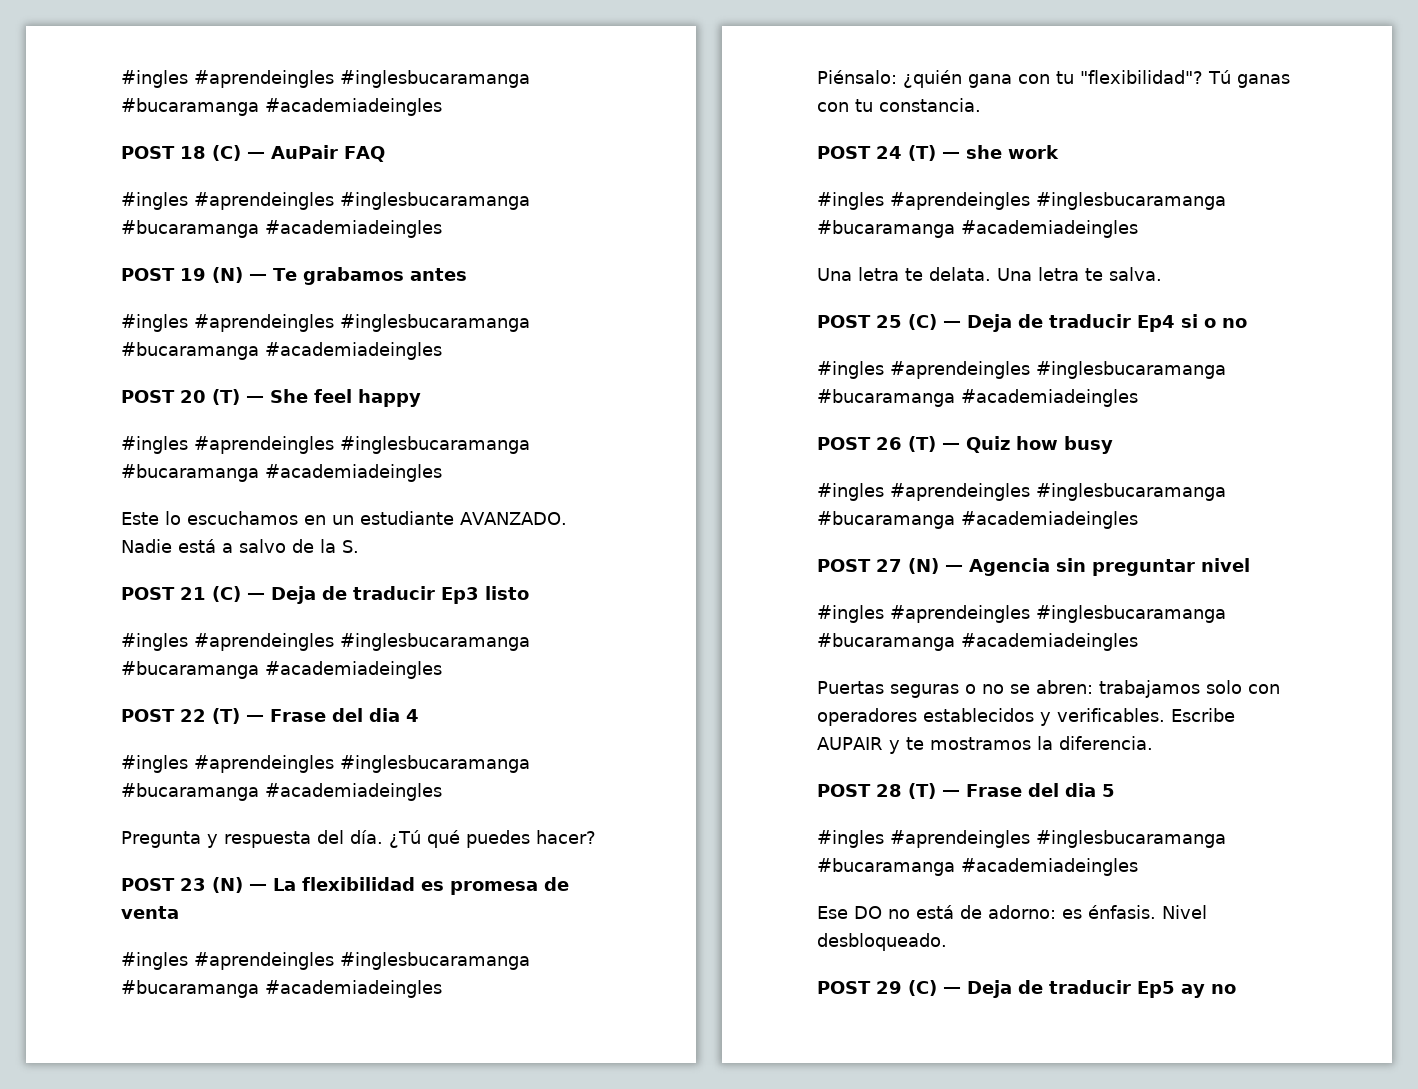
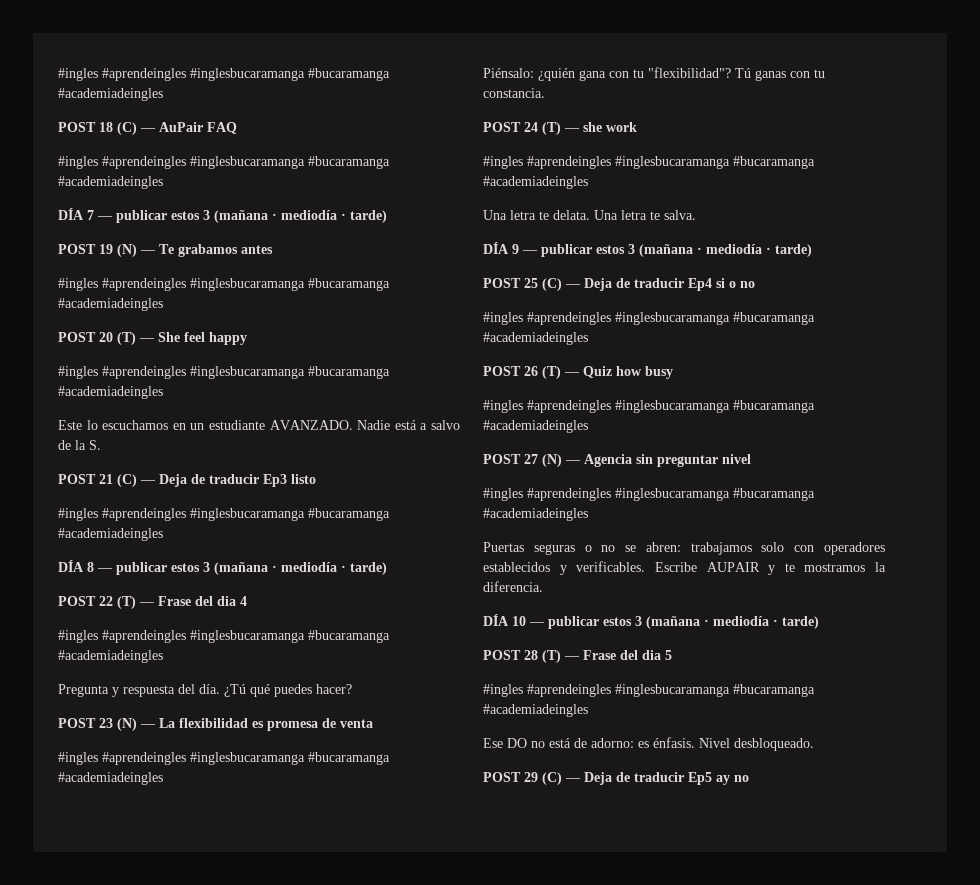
+ DÍA 7 — publicar estos 3 (mañana · mediodía · tarde)
+ DÍA 8 — publicar estos 3 (mañana · mediodía · tarde)
+ DÍA 9 — publicar estos 3 (mañana · mediodía · tarde)
+ DÍA 10 — publicar estos 3 (mañana · mediodía · tarde)

